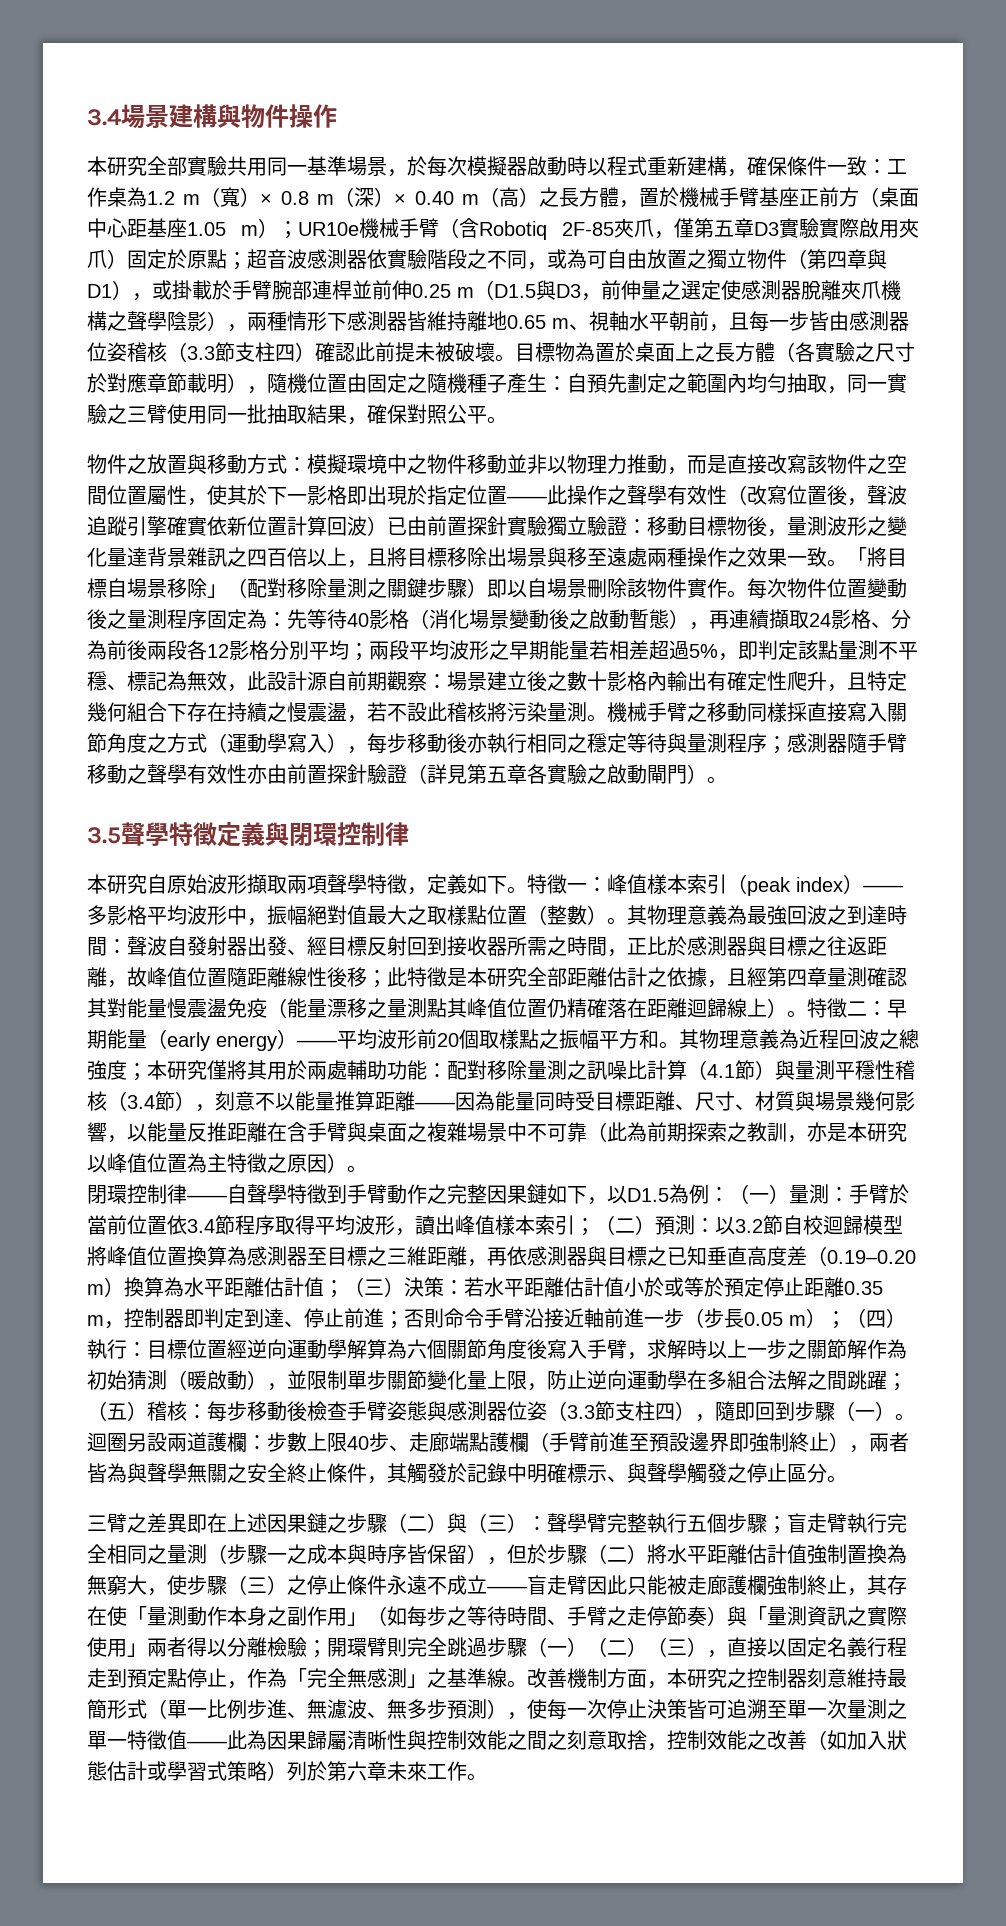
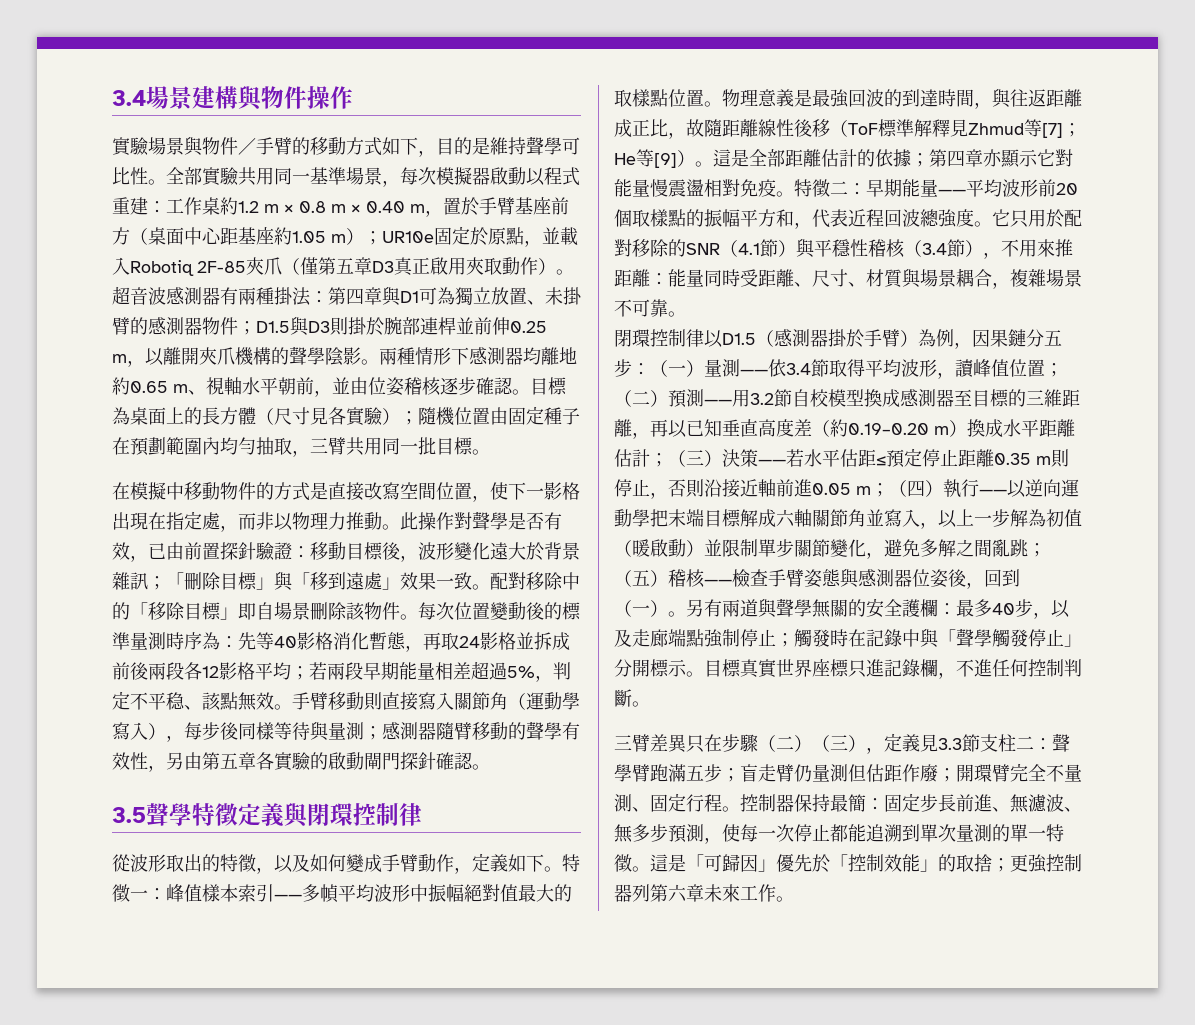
- 本研究全部實驗共用同一基準場景，於每次模擬器啟動時以程式重新建構，確保條件一致：
+ 實驗場景與物件／手臂的移動方式如下，目的是維持聲學可比性。全部實驗共用同一基準場景，每次模擬器啟動以程式重建：
- 工作桌為1.2 m（寬）× 0.8 m（深）× 0.40 m（高）之長方體，置於機械手臂基座正前方（桌面中心距基座1.05 m）；
+ 工作桌約1.2 m × 0.8 m × 0.40 m，置於手臂基座前方（桌面中心距基座約1.05 m）；
- UR10e機械手臂（含Robotiq 2F-85夾爪，僅第五章D3實驗實際啟用夾爪）固定於原點；超音波感測器依實驗階段之不同，或為可自由放置之獨立物件（第四章與D1），或掛載於手臂腕部連桿並前伸0.25 m（D1.5與D3，前伸量之選定使感測器脫離夾爪機構之聲學陰影），兩種情形下感測器皆維持離地0.65 m、視軸水平朝前，且每一步皆由感測器位姿稽核（3.3節支柱四）確認此前提未被破壞。目標物為置於桌面上之長方體（各實驗之尺寸於對應章節載明），隨機位置由固定之隨機種子產生：自預先劃定之範圍內均勻抽取，同一實驗之三臂使用同一批抽取結果，確保對照公平。
- 物件之放置與移動方式：模擬環境中之物件移動並非以物理力推動，而是直接改寫該物件之空間位置屬性，使其於下一影格即出現於指定位置——此操作之聲學有效性（改寫位置後，聲波追蹤引擎確實依新位置計算回波）已由前置探針實驗獨立驗證：
+ UR10e固定於原點，並載入Robotiq 2F-85夾爪（僅第五章D3真正啟用夾取動作）。超音波感測器有兩種掛法：第四章與D1可為獨立放置、未掛臂的感測器物件；D1.5與D3則掛於腕部連桿並前伸0.25 m，以離開夾爪機構的聲學陰影。兩種情形下感測器均離地約0.65 m、視軸水平朝前，並由位姿稽核逐步確認。目標為桌面上的長方體（尺寸見各實驗）；隨機位置由固定種子在預劃範圍內均勻抽取，三臂共用同一批目標。
+ 在模擬中移動物件的方式是直接改寫空間位置，使下一影格出現在指定處，而非以物理力推動。此操作對聲學是否有效，已由前置探針驗證：
- 移動目標物後，量測波形之變化量達背景雜訊之四百倍以上，且將目標移除出場景與移至遠處兩種操作之效果一致。「將目標自場景移除」（配對移除量測之關鍵步驟）即以自場景刪除該物件實作。每次物件位置變動後之量測程序固定為：
+ 移動目標後，波形變化遠大於背景雜訊；「刪除目標」與「移到遠處」效果一致。配對移除中的「移除目標」即自場景刪除該物件。每次位置變動後的標準量測時序為：
- 先等待40影格（消化場景變動後之啟動暫態），再連續擷取24影格、分為前後兩段各12影格分別平均；兩段平均波形之早期能量若相差超過5%，即判定該點量測不平穩、標記為無效，此設計源自前期觀察：場景建立後之數十影格內輸出有確定性爬升，且特定幾何組合下存在持續之慢震盪，若不設此稽核將污染量測。機械手臂之移動同樣採直接寫入關節角度之方式（運動學寫入），每步移動後亦執行相同之穩定等待與量測程序；
+ 先等40影格消化暫態，再取24影格並拆成前後兩段各12影格平均；若兩段早期能量相差超過5%，判定不平稳、該點無效。手臂移動則直接寫入關節角（運動學寫入），每步後同樣等待與量測；
- 感測器隨手臂移動之聲學有效性亦由前置探針驗證（詳見第五章各實驗之啟動閘門）。
+ 感測器隨臂移動的聲學有效性，另由第五章各實驗的啟動閘門探針確認。
- 本研究自原始波形擷取兩項聲學特徵，定義如下。
+ 從波形取出的特徵，以及如何變成手臂動作，定義如下。
- 特徵一：峰值樣本索引（peak index）——多影格平均波形中，振幅絕對值最大之取樣點位置（整數）。其物理意義為最強回波之到達時間：聲波自發射器出發、經目標反射回到接收器所需之時間，正比於感測器與目標之往返距離，故峰值位置隨距離線性後移；此特徵是本研究全部距離估計之依據，且經第四章量測確認其對能量慢震盪免疫（能量漂移之量測點其峰值位置仍精確落在距離迴歸線上）。
+ 特徵一：峰值樣本索引——多幀平均波形中振幅絕對值最大的取樣點位置。物理意義是最強回波的到達時間，與往返距離成正比，故隨距離線性後移（ToF標準解釋見Zhmud等[7]；He等[9]）。這是全部距離估計的依據；第四章亦顯示它對能量慢震盪相對免疫。
- 早期能量（early energy）——平均波形前20個取樣點之振幅平方和。其物理意義為近程回波之總強度；本研究僅將其用於兩處輔助功能：配對移除量測之訊噪比計算（4.1節）與量測平穩性稽核（3.4節），刻意不以能量推算距離——因為能量同時受目標距離、尺寸、材質與場景幾何影響，以能量反推距離在含手臂與桌面之複雜場景中不可靠（此為前期探索之教訓，亦是本研究以峰值位置為主特徵之原因）。
- 閉環控制律——自聲學特徵到手臂動作之完整因果鏈如下，以D1.5為例：（一）量測：手臂於當前位置依3.4節程序取得平均波形，讀出峰值樣本索引；
+ 早期能量——平均波形前20個取樣點的振幅平方和，代表近程回波總強度。它只用於配對移除的SNR（4.1節）與平穩性稽核（3.4節），不用來推距離：能量同時受距離、尺寸、材質與場景耦合，複雜場景不可靠。
+ 閉環控制律以D1.5（感測器掛於手臂）為例，因果鏈分五步：（一）量測——依3.4節取得平均波形，讀峰值位置；
- （二）預測：以3.2節自校迴歸模型將峰值位置換算為感測器至目標之三維距離，再依感測器與目標之已知垂直高度差（0.19–0.20 m）換算為水平距離估計值；
+ （二）預測——用3.2節自校模型換成感測器至目標的三維距離，再以已知垂直高度差（約0.19–0.20 m）換成水平距離估計；
- （三）決策：若水平距離估計值小於或等於預定停止距離0.35 m，控制器即判定到達、停止前進；否則命令手臂沿接近軸前進一步（步長0.05 m）；
+ （三）決策——若水平估距≤預定停止距離0.35 m則停止，否則沿接近軸前進0.05 m；
- （四）執行：目標位置經逆向運動學解算為六個關節角度後寫入手臂，求解時以上一步之關節解作為初始猜測（暖啟動），並限制單步關節變化量上限，防止逆向運動學在多組合法解之間跳躍；（五）稽核：每步移動後檢查手臂姿態與感測器位姿（3.3節支柱四），隨即回到步驟（一）。迴圈另設兩道護欄：步數上限40步、走廊端點護欄（手臂前進至預設邊界即強制終止），兩者皆為與聲學無關之安全終止條件，其觸發於記錄中明確標示、與聲學觸發之停止區分。
- 三臂之差異即在上述因果鏈之步驟（二）與（三）：聲學臂完整執行五個步驟；盲走臂執行完全相同之量測（步驟一之成本與時序皆保留），但於步驟（二）將水平距離估計值強制置換為無窮大，使步驟（三）之停止條件永遠不成立——盲走臂因此只能被走廊護欄強制終止，其存在使「量測動作本身之副作用」（如每步之等待時間、手臂之走停節奏）與「量測資訊之實際使用」兩者得以分離檢驗；開環臂則完全跳過步驟（一）（二）（三），直接以固定名義行程走到預定點停止，作為「完全無感測」之基準線。改善機制方面，本研究之控制器刻意維持最簡形式（單一比例步進、無濾波、無多步預測），使每一次停止決策皆可追溯至單一次量測之單一特徵值——此為因果歸屬清晰性與控制效能之間之刻意取捨，控制效能之改善（如加入狀態估計或學習式策略）列於第六章未來工作。
+ （四）執行——以逆向運動學把末端目標解成六軸關節角並寫入，以上一步解為初值（暖啟動）並限制單步關節變化，避免多解之間亂跳；（五）稽核——檢查手臂姿態與感測器位姿後，回到（一）。另有兩道與聲學無關的安全護欄：最多40步，以及走廊端點強制停止；觸發時在記錄中與「聲學觸發停止」分開標示。目標真實世界座標只進記錄欄，不進任何控制判斷。
+ 三臂差異只在步驟（二）（三），定義見3.3節支柱二：聲學臂跑滿五步；盲走臂仍量測但估距作廢；開環臂完全不量測、固定行程。控制器保持最簡：固定步長前進、無濾波、無多步預測，使每一次停止都能追溯到單次量測的單一特徵。這是「可歸因」優先於「控制效能」的取捨；更強控制器列第六章未來工作。

